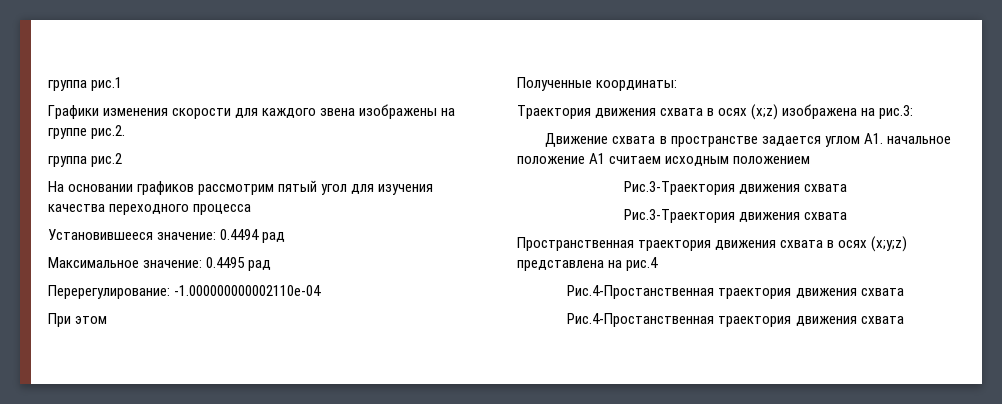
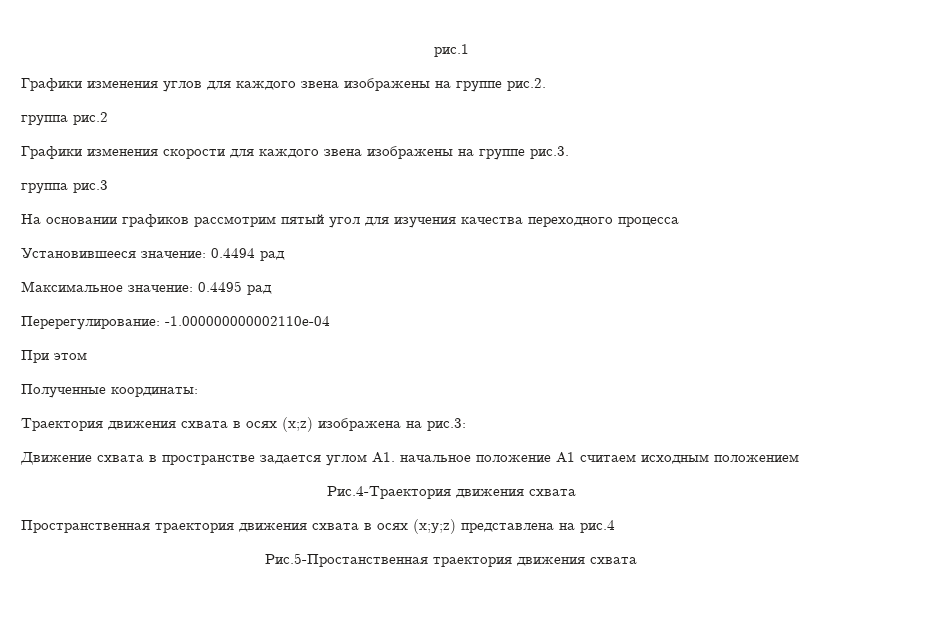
- группа рис.1
+ рис.1
+ Графики изменения углов для каждого звена изображены на группе рис.2.
+ группа рис.2
- Графики изменения скорости для каждого звена изображены на группе рис.2.
- группа рис.2
+ Графики изменения скорости для каждого звена изображены на группе рис.3.
+ группа рис.3
  Движение схвата в пространстве задается углом A1. начальное положение A1 считаем исходным положением
- Рис.3-Траектория движения схвата
- Рис.3-Траектория движения схвата
+ Рис.4-Траектория движения схвата
  Пространственная траектория движения схвата в осях (x;y;z) представлена на рис.4
- Рис.4-Простанственная траектория движения схвата
- Рис.4-Простанственная траектория движения схвата
+ Рис.5-Простанственная траектория движения схвата

